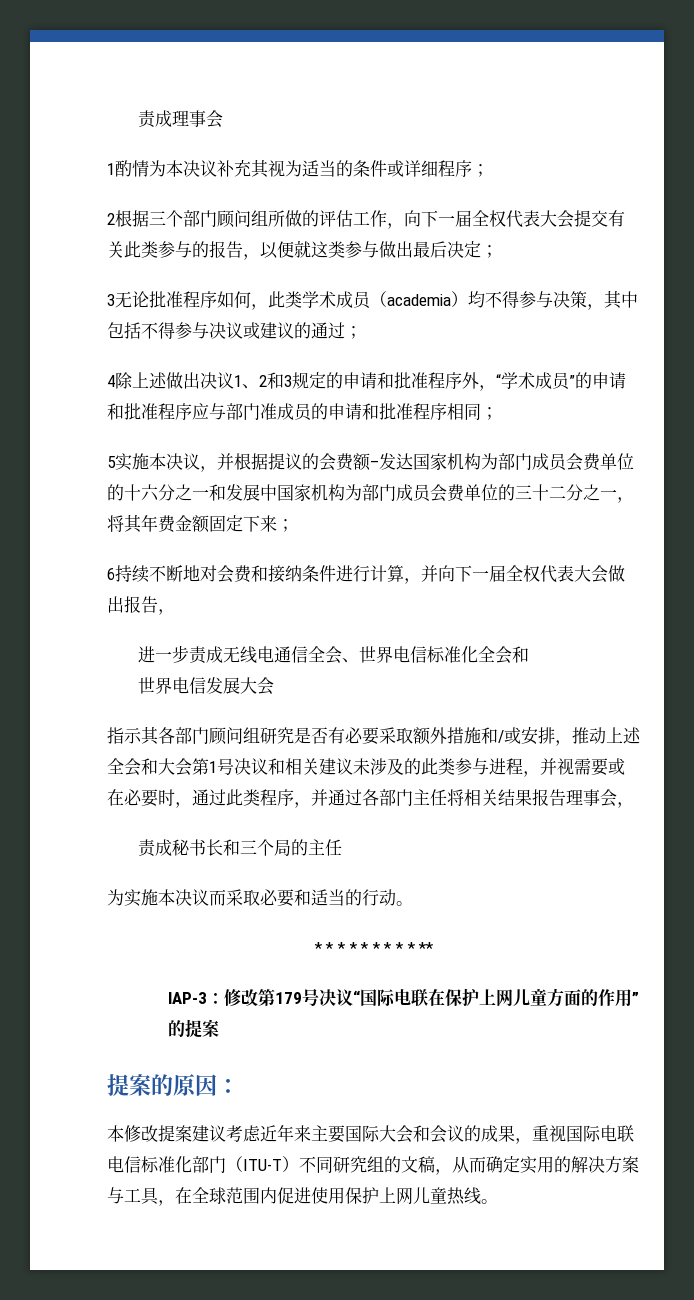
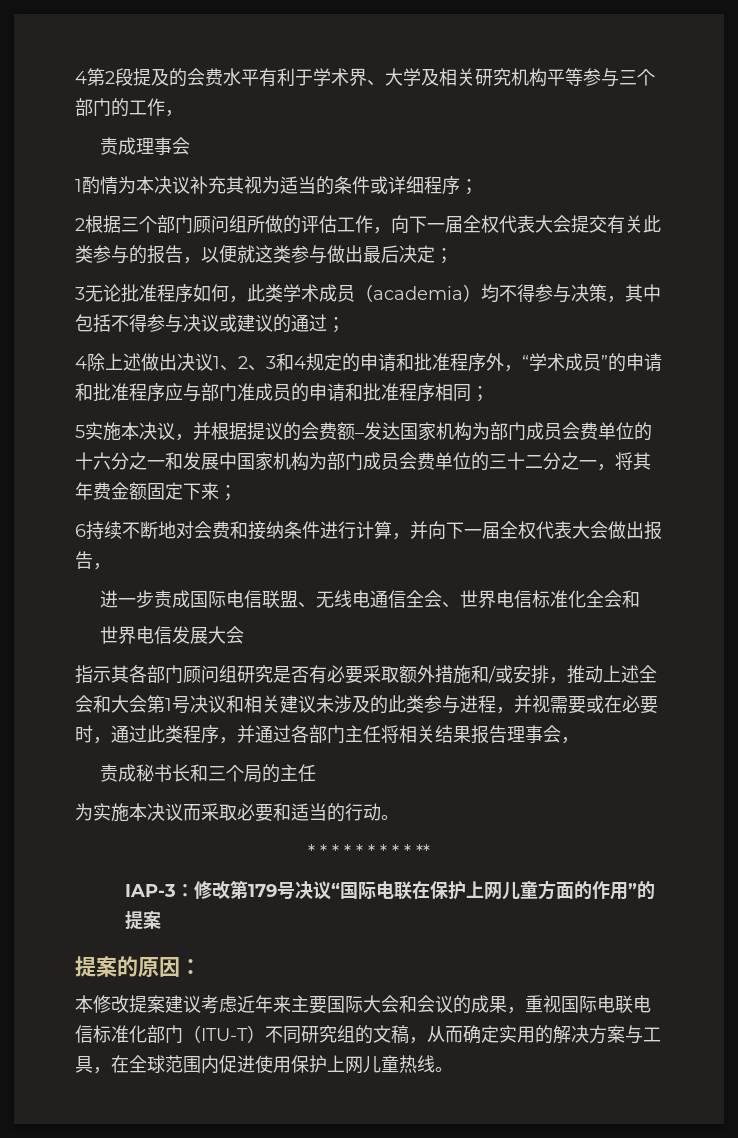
+ 4第2段提及的会费水平有利于学术界、大学及相关研究机构平等参与三个部门的工作，
- 4除上述做出决议1、2和3规定的申请和批准程序外，“学术成员”的申请和批准程序应与部门准成员的申请和批准程序相同；
+ 4除上述做出决议1、2、3和4规定的申请和批准程序外，“学术成员”的申请和批准程序应与部门准成员的申请和批准程序相同；
- 进一步责成无线电通信全会、世界电信标准化全会和
+ 进一步责成国际电信联盟、无线电通信全会、世界电信标准化全会和

